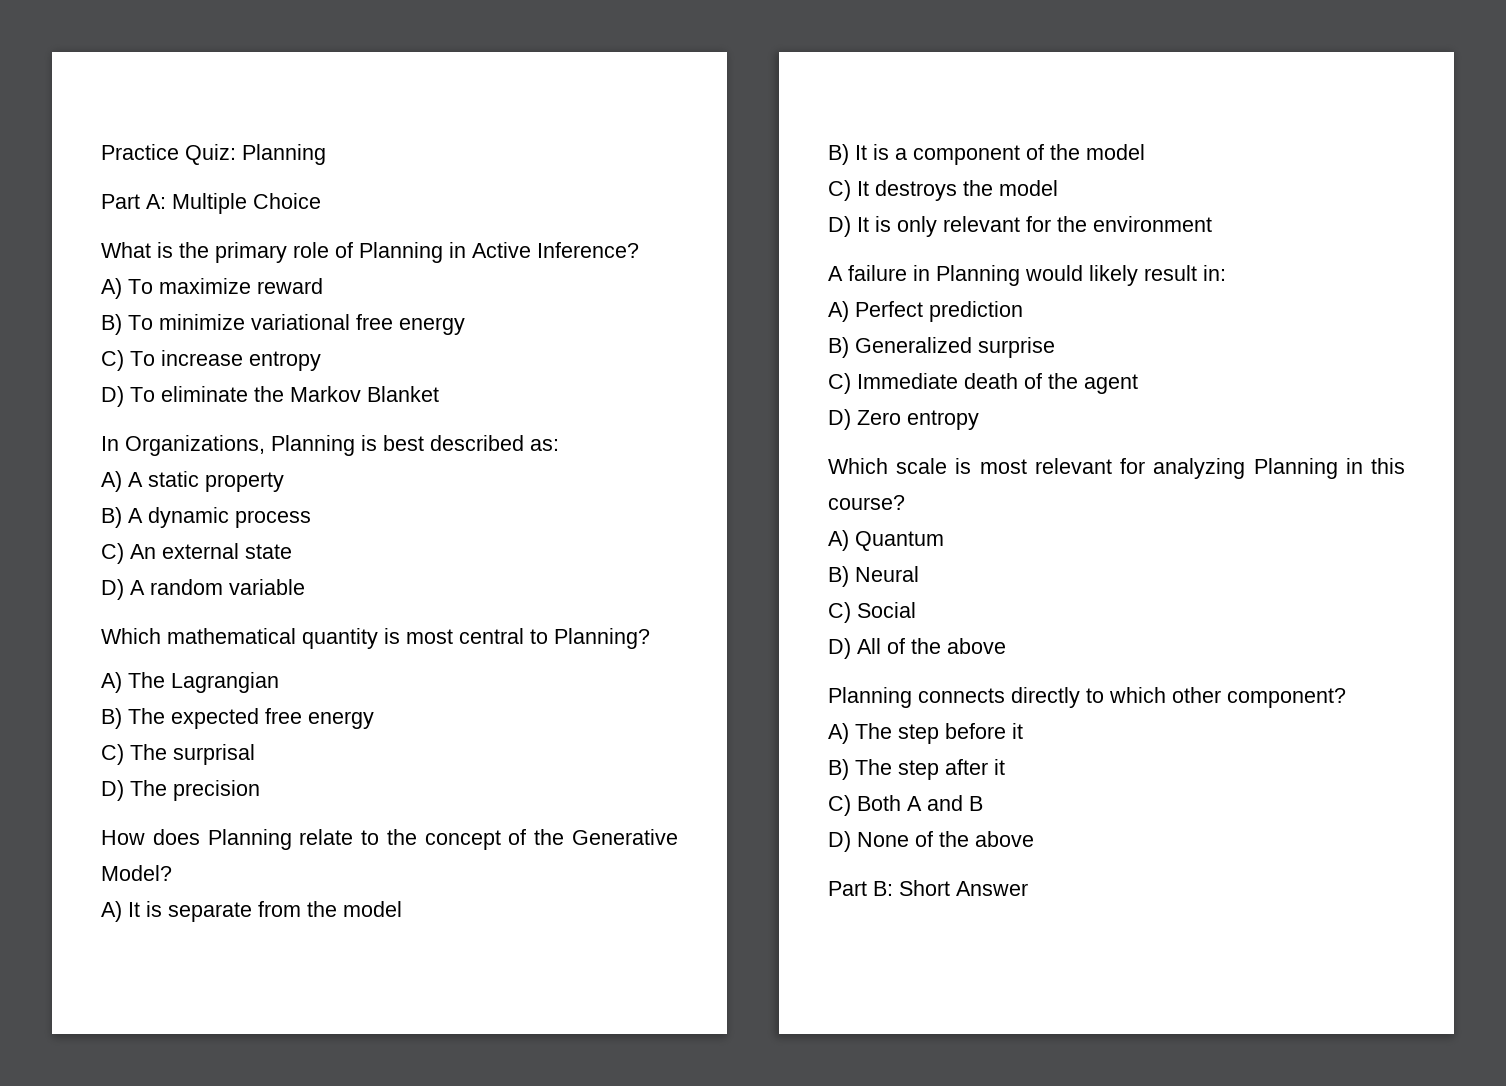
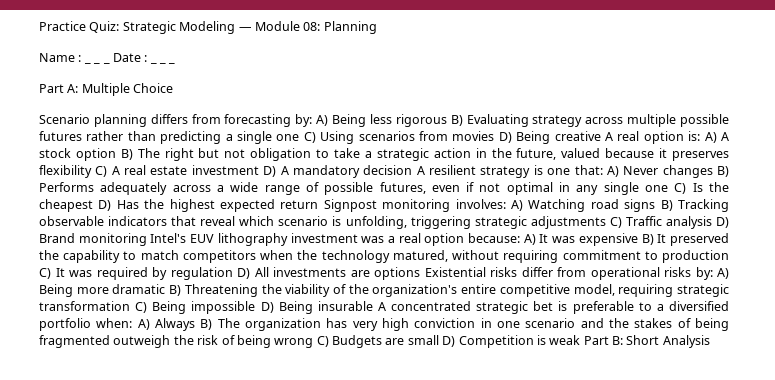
- Practice Quiz: Planning
+ Practice Quiz: Strategic Modeling — Module 08: Planning
+ Name : _ _ _ Date : _ _ _
  Part A: Multiple Choice
- What is the primary role of Planning in Active Inference?
- A) To maximize reward
- B) To minimize variational free energy
- C) To increase entropy
- D) To eliminate the Markov Blanket
- In Organizations, Planning is best described as:
- A) A static property
- B) A dynamic process
- C) An external state
- D) A random variable
- Which mathematical quantity is most central to Planning?
- A) The Lagrangian
- B) The expected free energy
- C) The surprisal
- D) The precision
- How does Planning relate to the concept of the Generative Model?
- A) It is separate from the model
- B) It is a component of the model
- C) It destroys the model
- D) It is only relevant for the environment
- A failure in Planning would likely result in:
- A) Perfect prediction
- B) Generalized surprise
- C) Immediate death of the agent
- D) Zero entropy
- Which scale is most relevant for analyzing Planning in this course?
- A) Quantum
- B) Neural
- C) Social
- D) All of the above
- Planning connects directly to which other component?
- A) The step before it
- B) The step after it
- C) Both A and B
- D) None of the above
- Part B: Short Answer
+ Scenario planning differs from forecasting by: A) Being less rigorous B) Evaluating strategy across multiple possible futures rather than predicting a single one C) Using scenarios from movies D) Being creative A real option is: A) A stock option B) The right but not obligation to take a strategic action in the future, valued because it preserves flexibility C) A real estate investment D) A mandatory decision A resilient strategy is one that: A) Never changes B) Performs adequately across a wide range of possible futures, even if not optimal in any single one C) Is the cheapest D) Has the highest expected return Signpost monitoring involves: A) Watching road signs B) Tracking observable indicators that reveal which scenario is unfolding, triggering strategic adjustments C) Traffic analysis D) Brand monitoring Intel's EUV lithography investment was a real option because: A) It was expensive B) It preserved the capability to match competitors when the technology matured, without requiring commitment to production C) It was required by regulation D) All investments are options Existential risks differ from operational risks by: A) Being more dramatic B) Threatening the viability of the organization's entire competitive model, requiring strategic transformation C) Being impossible D) Being insurable A concentrated strategic bet is preferable to a diversified portfolio when: A) Always B) The organization has very high conviction in one scenario and the stakes of being fragmented outweigh the risk of being wrong C) Budgets are small D) Competition is weak Part B: Short Analysis

